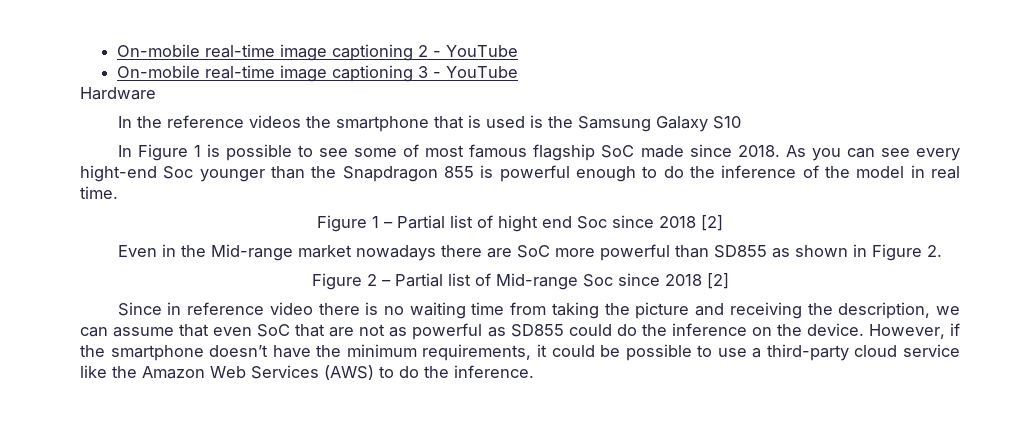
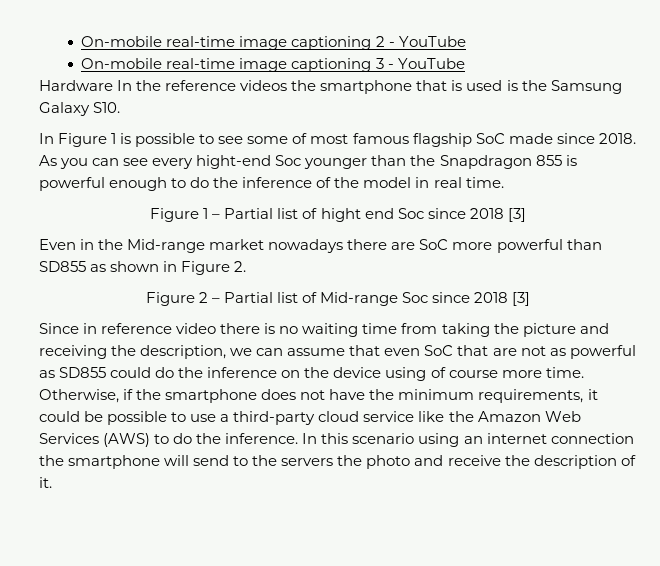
- Hardware
- In the reference videos the smartphone that is used is the Samsung Galaxy S10
+ Hardware In the reference videos the smartphone that is used is the Samsung Galaxy S10.
- Figure 1 – Partial list of hight end Soc since 2018 [2]
+ Figure 1 – Partial list of hight end Soc since 2018 [3]
- Figure 2 – Partial list of Mid-range Soc since 2018 [2]
+ Figure 2 – Partial list of Mid-range Soc since 2018 [3]
- Since in reference video there is no waiting time from taking the picture and receiving the description, we can assume that even SoC that are not as powerful as SD855 could do the inference on the device. However, if the smartphone doesn’t have the minimum requirements, it could be possible to use a third-party cloud service like the Amazon Web Services (AWS) to do the inference.
+ Since in reference video there is no waiting time from taking the picture and receiving the description, we can assume that even SoC that are not as powerful as SD855 could do the inference on the device using of course more time. Otherwise, if the smartphone does not have the minimum requirements, it could be possible to use a third-party cloud service like the Amazon Web Services (AWS) to do the inference.
+ In this scenario using an internet connection the smartphone will send to the servers the photo and receive the description of it.

